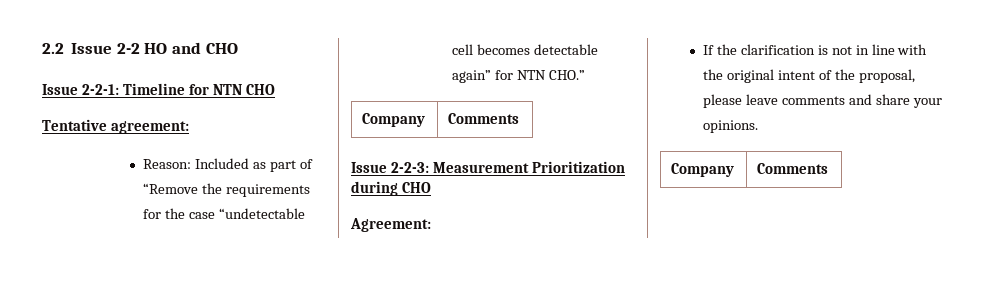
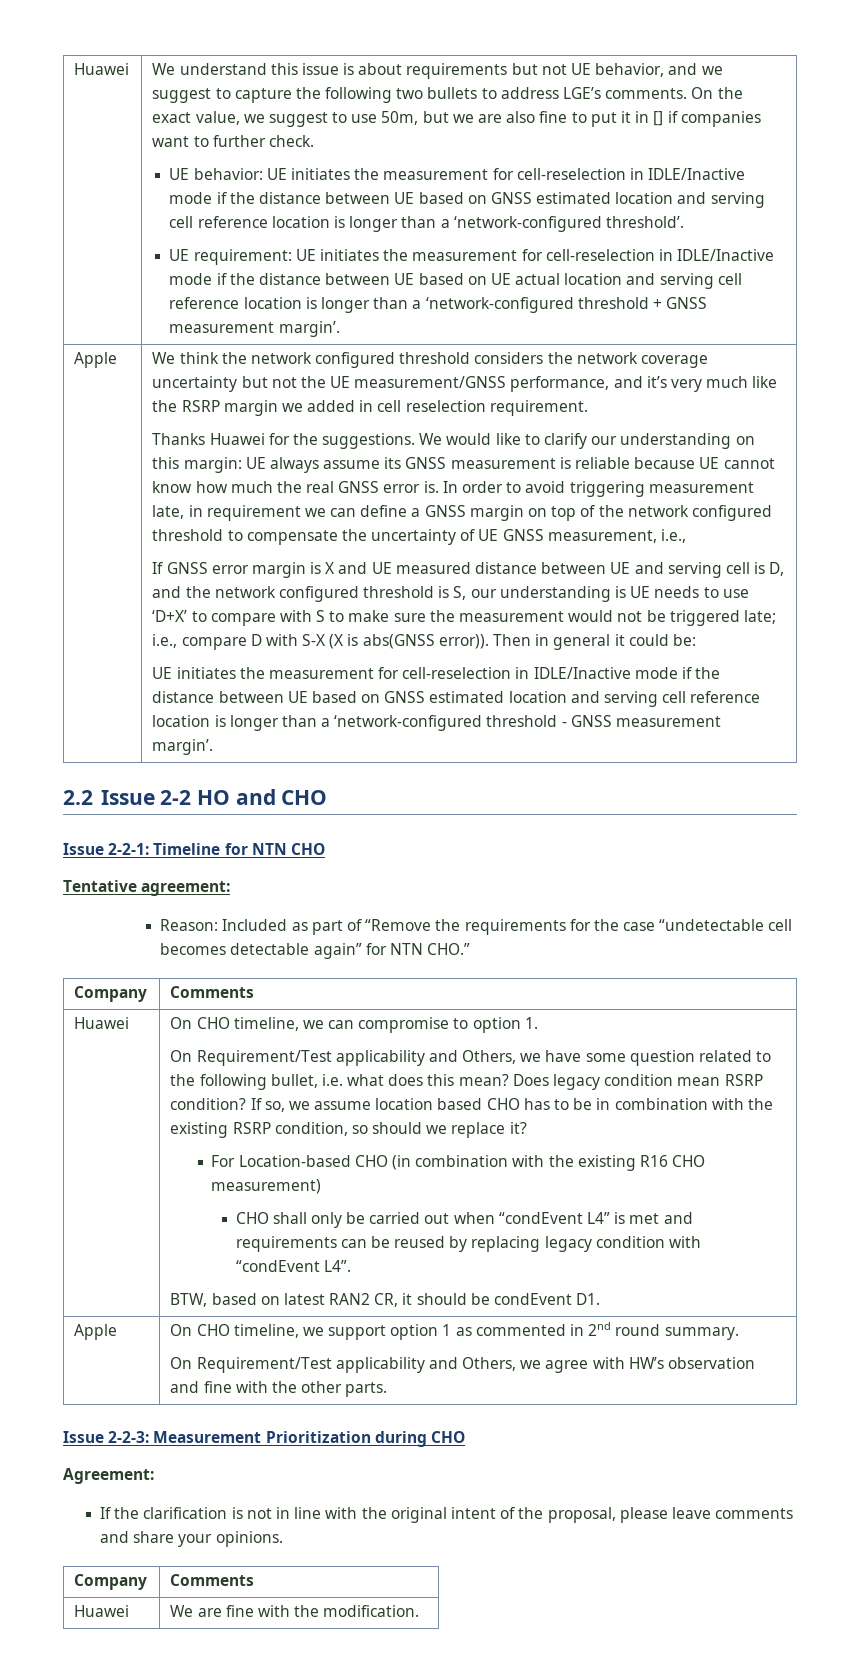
+ Huawei | We understand this issue is about requirements but not UE behavior, and we suggest to capture the following two bullets to address LGE’s comments. On the exact value, we suggest to use 50m, but we are also fine to put it in [] if companies want to further check.
+ UE behavior: UE initiates the measurement for cell-reselection in IDLE/Inactive mode if the distance between UE based on GNSS estimated location and serving cell reference location is longer than a ‘network-configured threshold’.
+ UE requirement: UE initiates the measurement for cell-reselection in IDLE/Inactive mode if the distance between UE based on UE actual location and serving cell reference location is longer than a ‘network-configured threshold + GNSS measurement margin’.
+ Apple | We think the network configured threshold considers the network coverage uncertainty but not the UE measurement/GNSS performance, and it’s very much like the RSRP margin we added in cell reselection requirement.
+ Thanks Huawei for the suggestions. We would like to clarify our understanding on this margin: UE always assume its GNSS measurement is reliable because UE cannot know how much the real GNSS error is. In order to avoid triggering measurement late, in requirement we can define a GNSS margin on top of the network configured threshold to compensate the uncertainty of UE GNSS measurement, i.e.,
+ If GNSS error margin is X and UE measured distance between UE and serving cell is D, and the network configured threshold is S, our understanding is UE needs to use ‘D+X’ to compare with S to make sure the measurement would not be triggered late; i.e., compare D with S-X (X is abs(GNSS error)). Then in general it could be:
+ UE initiates the measurement for cell-reselection in IDLE/Inactive mode if the distance between UE based on GNSS estimated location and serving cell reference location is longer than a ‘network-configured threshold - GNSS measurement margin’.
+ Huawei | On CHO timeline, we can compromise to option 1.
+ On Requirement/Test applicability and Others, we have some question related to the following bullet, i.e. what does this mean? Does legacy condition mean RSRP condition? If so, we assume location based CHO has to be in combination with the existing RSRP condition, so should we replace it?
+ For Location-based CHO (in combination with the existing R16 CHO measurement)
+ CHO shall only be carried out when “condEvent L4” is met and requirements can be reused by replacing legacy condition with “condEvent L4”.
+ BTW, based on latest RAN2 CR, it should be condEvent D1.
+ Apple | On CHO timeline, we support option 1 as commented in 2nd round summary.
+ On Requirement/Test applicability and Others, we agree with HW’s observation and fine with the other parts.
+ Huawei | We are fine with the modification.

